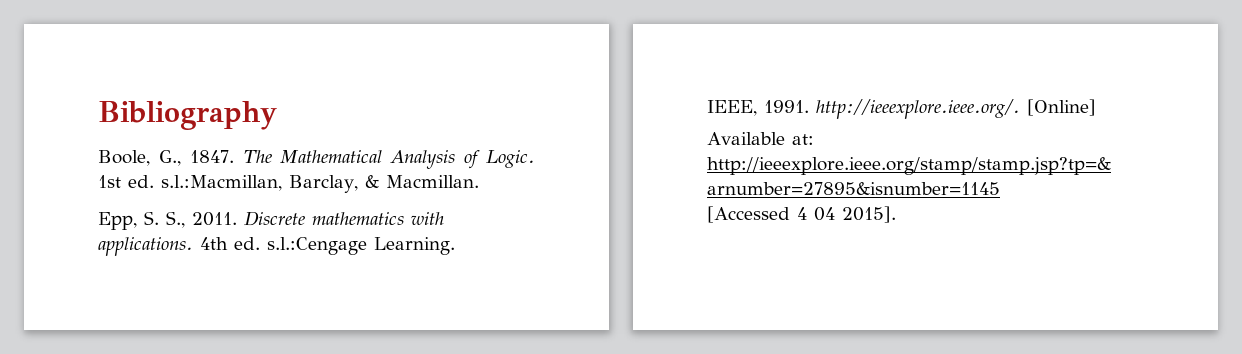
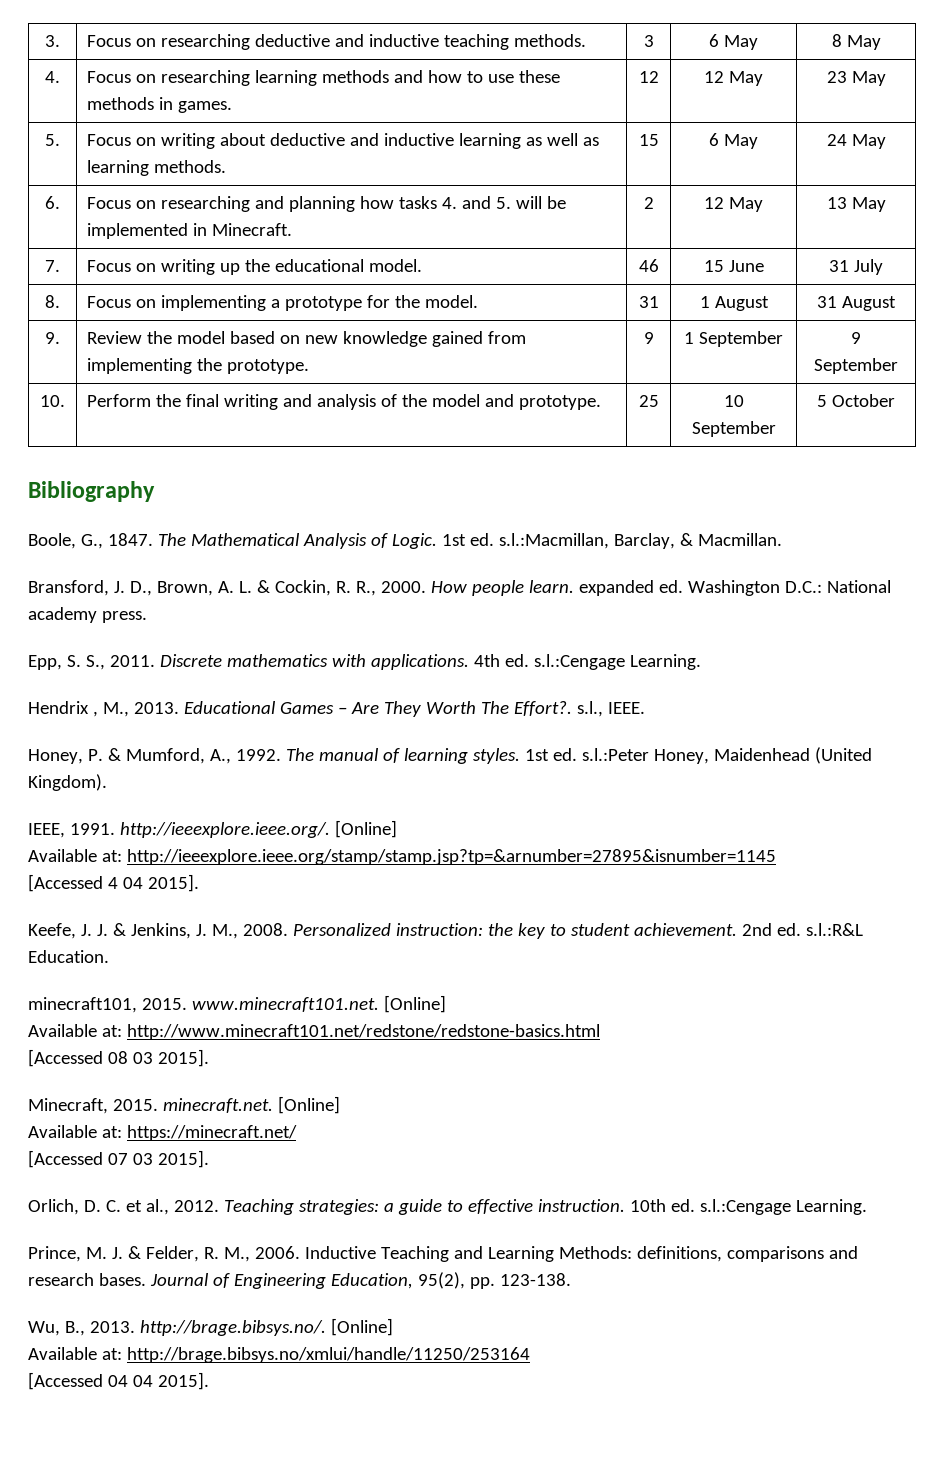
+ 3. | Focus on researching deductive and inductive teaching methods. | 3 | 6 May | 8 May
+ 4. | Focus on researching learning methods and how to use these methods in games. | 12 | 12 May | 23 May
+ 5. | Focus on writing about deductive and inductive learning as well as learning methods. | 15 | 6 May | 24 May
+ 6. | Focus on researching and planning how tasks 4. and 5. will be implemented in Minecraft. | 2 | 12 May | 13 May
+ 7. | Focus on writing up the educational model. | 46 | 15 June | 31 July
+ 8. | Focus on implementing a prototype for the model. | 31 | 1 August | 31 August
+ 9. | Review the model based on new knowledge gained from implementing the prototype. | 9 | 1 September | 9 September
+ 10. | Perform the final writing and analysis of the model and prototype. | 25 | 10 September | 5 October
+ Bransford, J. D., Brown, A. L. & Cockin, R. R., 2000. How people learn. expanded ed. Washington D.C.: National academy press.
+ Hendrix , M., 2013. Educational Games – Are They Worth The Effort?. s.l., IEEE.
+ Honey, P. & Mumford, A., 1992. The manual of learning styles. 1st ed. s.l.:Peter Honey, Maidenhead (United Kingdom).
+ Keefe, J. J. & Jenkins, J. M., 2008. Personalized instruction: the key to student achievement. 2nd ed. s.l.:R&L Education.
+ minecraft101, 2015. www.minecraft101.net. [Online]
+ Available at: http://www.minecraft101.net/redstone/redstone-basics.html
+ [Accessed 08 03 2015].
+ Minecraft, 2015. minecraft.net. [Online]
+ Available at: https://minecraft.net/
+ [Accessed 07 03 2015].
+ Orlich, D. C. et al., 2012. Teaching strategies: a guide to effective instruction. 10th ed. s.l.:Cengage Learning.
+ Prince, M. J. & Felder, R. M., 2006. Inductive Teaching and Learning Methods: definitions, comparisons and research bases. Journal of Engineering Education, 95(2), pp. 123-138.
+ Wu, B., 2013. http://brage.bibsys.no/. [Online]
+ Available at: http://brage.bibsys.no/xmlui/handle/11250/253164
+ [Accessed 04 04 2015].

